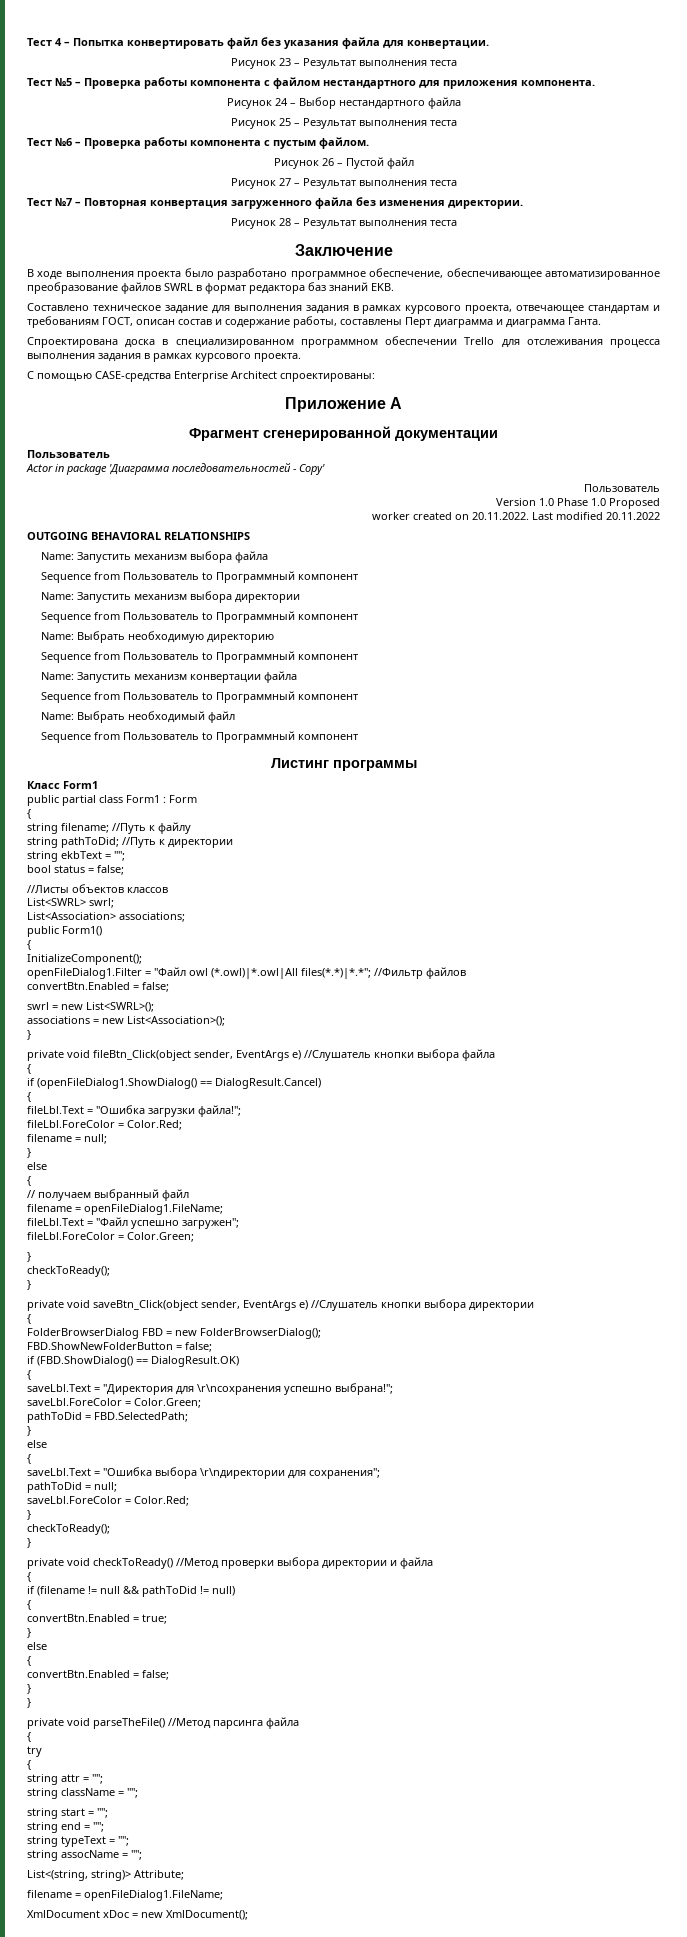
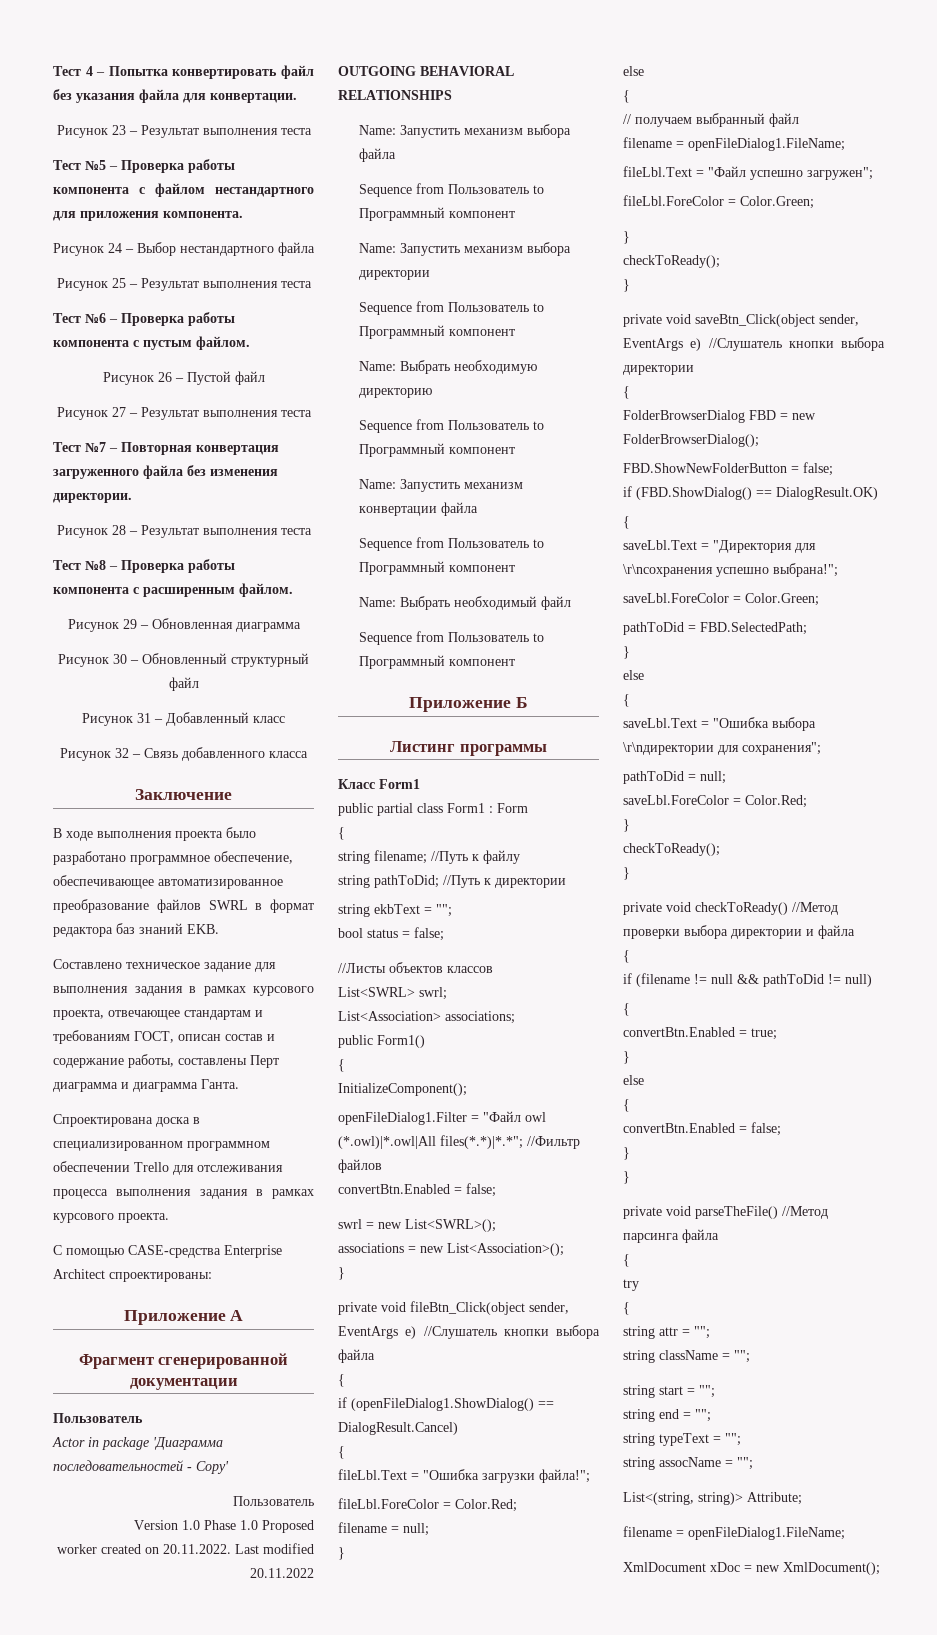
+ Тест №8 – Проверка работы компонента с расширенным файлом.
+ Рисунок 29 – Обновленная диаграмма
+ Рисунок 30 – Обновленный структурный файл
+ Рисунок 31 – Добавленный класс
+ Рисунок 32 – Связь добавленного класса
+ Приложение Б

